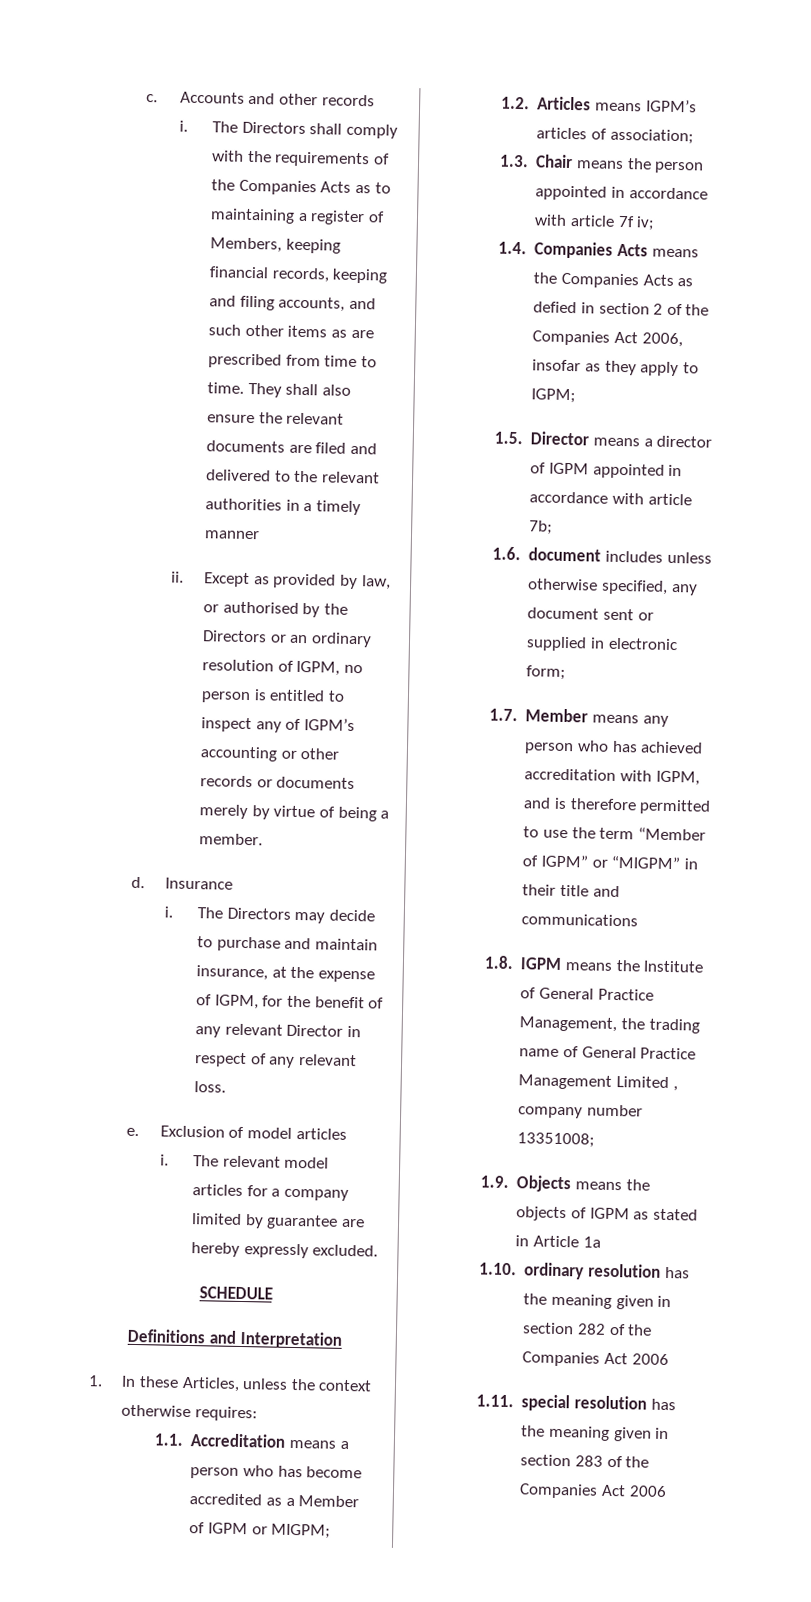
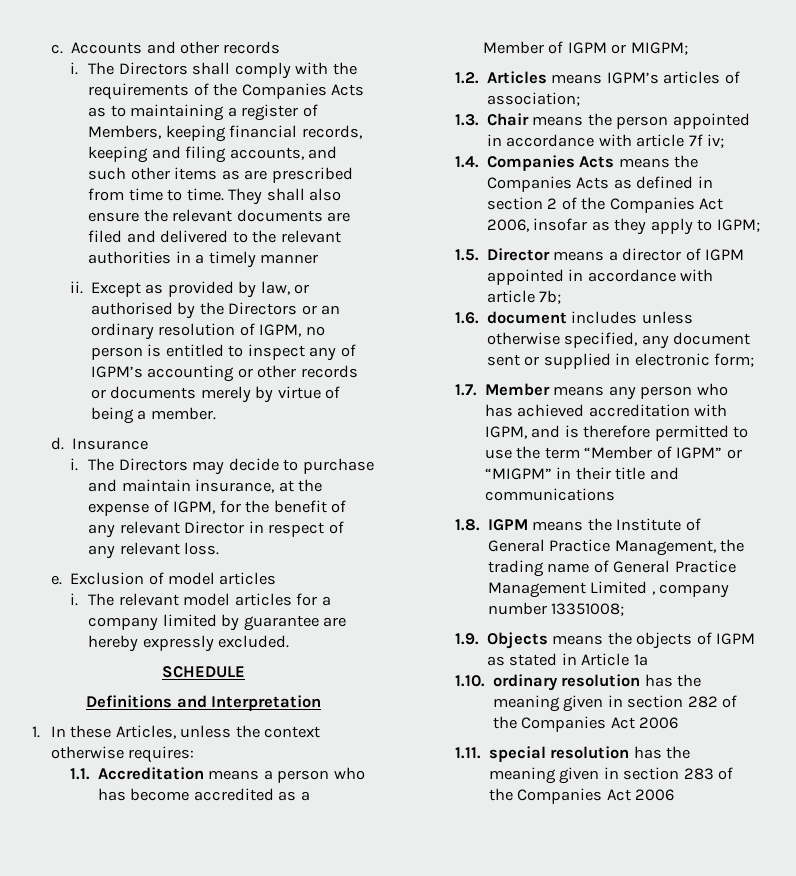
- 1.4. Companies Acts means the Companies Acts as defied in section 2 of the Companies Act 2006, insofar as they apply to IGPM;
+ 1.4. Companies Acts means the Companies Acts as defined in section 2 of the Companies Act 2006, insofar as they apply to IGPM;

